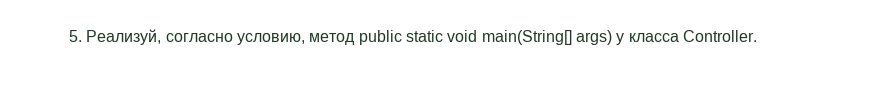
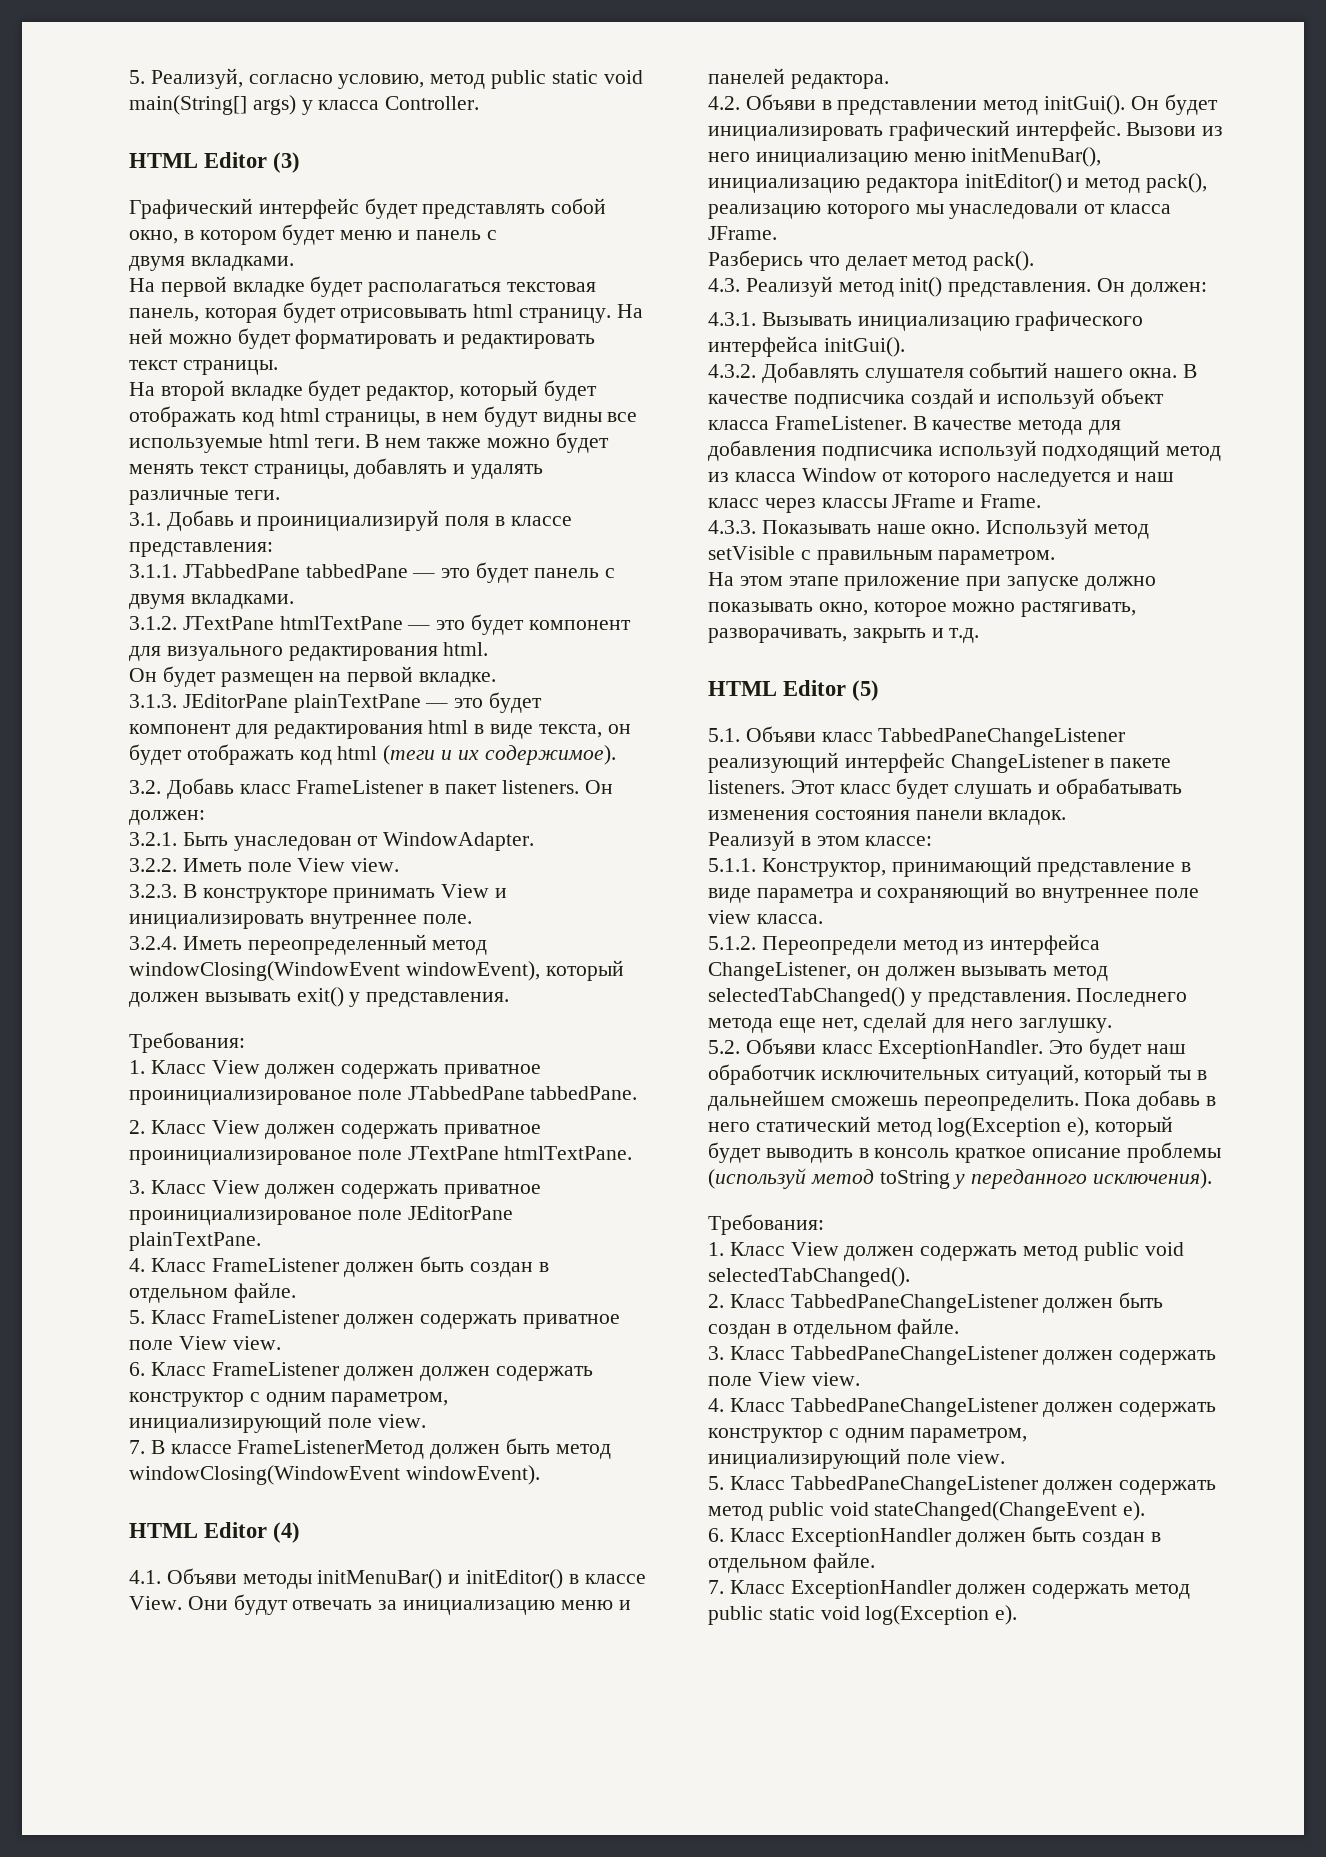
+ HTML Editor (3)
+ Графический интерфейс будет представлять собой окно, в котором будет меню и панель с
+ двумя вкладками.
+ На первой вкладке будет располагаться текстовая панель, которая будет отрисовывать html страницу. На ней можно будет форматировать и редактировать текст страницы.
+ На второй вкладке будет редактор, который будет отображать код html страницы, в нем будут видны все используемые html теги. В нем также можно будет менять текст страницы, добавлять и удалять различные теги.
+ 3.1. Добавь и проинициализируй поля в классе представления:
+ 3.1.1. JTabbedPane tabbedPane — это будет панель с двумя вкладками.
+ 3.1.2. JTextPane htmlTextPane — это будет компонент для визуального редактирования html.
+ Он будет размещен на первой вкладке.
+ 3.1.3. JEditorPane plainTextPane — это будет компонент для редактирования html в виде текста, он будет отображать код html (теги и их содержимое).
+ 3.2. Добавь класс FrameListener в пакет listeners. Он должен:
+ 3.2.1. Быть унаследован от WindowAdapter.
+ 3.2.2. Иметь поле View view.
+ 3.2.3. В конструкторе принимать View и инициализировать внутреннее поле.
+ 3.2.4. Иметь переопределенный метод windowClosing(WindowEvent windowEvent), который должен вызывать exit() у представления.
+ Требования:
+ 1. Класс View должен содержать приватное проинициализированое поле JTabbedPane tabbedPane.
+ 2. Класс View должен содержать приватное проинициализированое поле JTextPane htmlTextPane.
+ 3. Класс View должен содержать приватное проинициализированое поле JEditorPane plainTextPane.
+ 4. Класс FrameListener должен быть создан в отдельном файле.
+ 5. Класс FrameListener должен содержать приватное поле View view.
+ 6. Класс FrameListener должен должен содержать конструктор с одним параметром, инициализирующий поле view.
+ 7. В классе FrameListenerМетод должен быть метод windowClosing(WindowEvent windowEvent).
+ HTML Editor (4)
+ 4.1. Объяви методы initMenuBar() и initEditor() в классе View. Они будут отвечать за инициализацию меню и панелей редактора.
+ 4.2. Объяви в представлении метод initGui(). Он будет инициализировать графический интерфейс. Вызови из него инициализацию меню initMenuBar(), инициализацию редактора initEditor() и метод pack(), реализацию которого мы унаследовали от класса JFrame.
+ Разберись что делает метод pack().
+ 4.3. Реализуй метод init() представления. Он должен:
+ 4.3.1. Вызывать инициализацию графического интерфейса initGui().
+ 4.3.2. Добавлять слушателя событий нашего окна. В качестве подписчика создай и используй объект класса FrameListener. В качестве метода для добавления подписчика используй подходящий метод из класса Window от которого наследуется и наш класс через классы JFrame и Frame.
+ 4.3.3. Показывать наше окно. Используй метод setVisible с правильным параметром.
+ На этом этапе приложение при запуске должно показывать окно, которое можно растягивать, разворачивать, закрыть и т.д.
+ HTML Editor (5)
+ 5.1. Объяви класс TabbedPaneChangeListener реализующий интерфейс ChangeListener в пакете listeners. Этот класс будет слушать и обрабатывать изменения состояния панели вкладок.
+ Реализуй в этом классе:
+ 5.1.1. Конструктор, принимающий представление в виде параметра и сохраняющий во внутреннее поле view класса.
+ 5.1.2. Переопредели метод из интерфейса ChangeListener, он должен вызывать метод selectedTabChanged() у представления. Последнего метода еще нет, сделай для него заглушку.
+ 5.2. Объяви класс ExceptionHandler. Это будет наш обработчик исключительных ситуаций, который ты в дальнейшем сможешь переопределить. Пока добавь в него статический метод log(Exception e), который будет выводить в консоль краткое описание проблемы (используй метод toString у переданного исключения).
+ Требования:
+ 1. Класс View должен содержать метод public void selectedTabChanged().
+ 2. Класс TabbedPaneChangeListener должен быть создан в отдельном файле.
+ 3. Класс TabbedPaneChangeListener должен содержать поле View view.
+ 4. Класс TabbedPaneChangeListener должен содержать конструктор с одним параметром, инициализирующий поле view.
+ 5. Класс TabbedPaneChangeListener должен содержать метод public void stateChanged(ChangeEvent e).
+ 6. Класс ExceptionHandler должен быть создан в отдельном файле.
+ 7. Класс ExceptionHandler должен содержать метод public static void log(Exception e).

